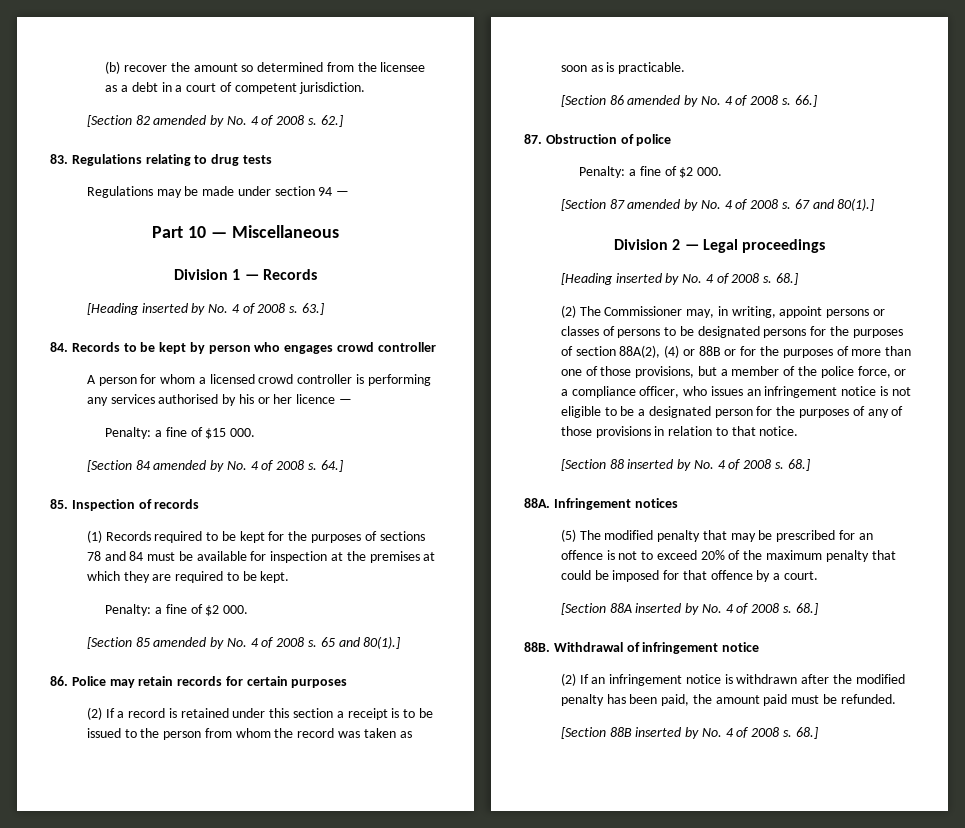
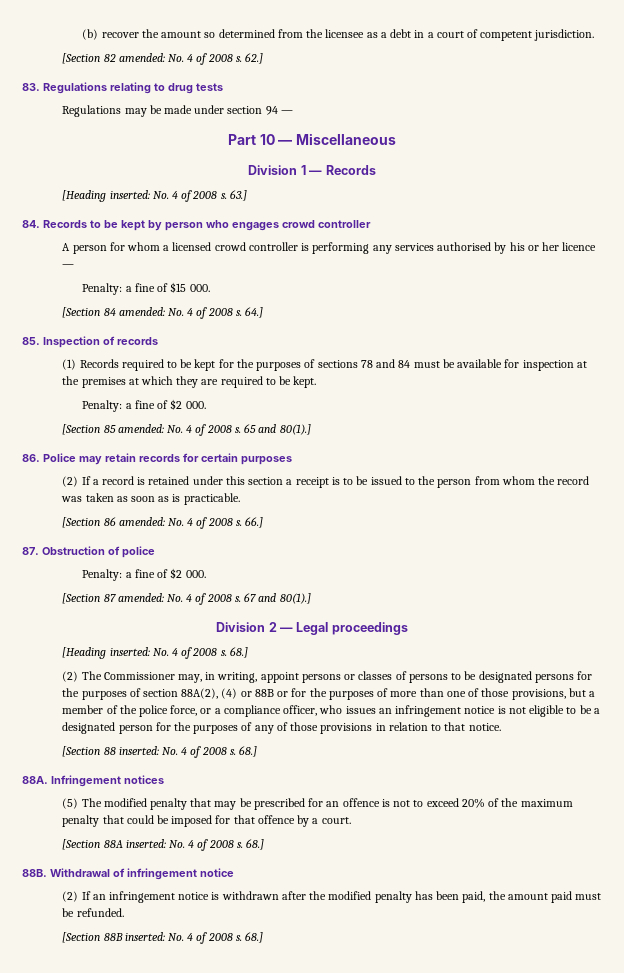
- [Section 82 amended by No. 4 of 2008 s.
+ [Section 82 amended: No. 4 of 2008 s.
  Division 1 — Records
- [Heading inserted by No. 4 of 2008 s.
+ [Heading inserted: No. 4 of 2008 s.
- [Section 84 amended by No. 4 of 2008 s.
+ [Section 84 amended: No. 4 of 2008 s.
- [Section 85 amended by No. 4 of 2008 s.
+ [Section 85 amended: No. 4 of 2008 s.
- [Section 86 amended by No. 4 of 2008 s.
+ [Section 86 amended: No. 4 of 2008 s.
- [Section 87 amended by No. 4 of 2008 s.
+ [Section 87 amended: No. 4 of 2008 s.
  Division 2 — Legal proceedings
- [Heading inserted by No. 4 of 2008 s.
+ [Heading inserted: No. 4 of 2008 s.
- [Section 88 inserted by No. 4 of 2008 s.
+ [Section 88 inserted: No. 4 of 2008 s.
- [Section 88A inserted by No. 4 of 2008 s.
+ [Section 88A inserted: No. 4 of 2008 s.
- [Section 88B inserted by No. 4 of 2008 s.
+ [Section 88B inserted: No. 4 of 2008 s.

